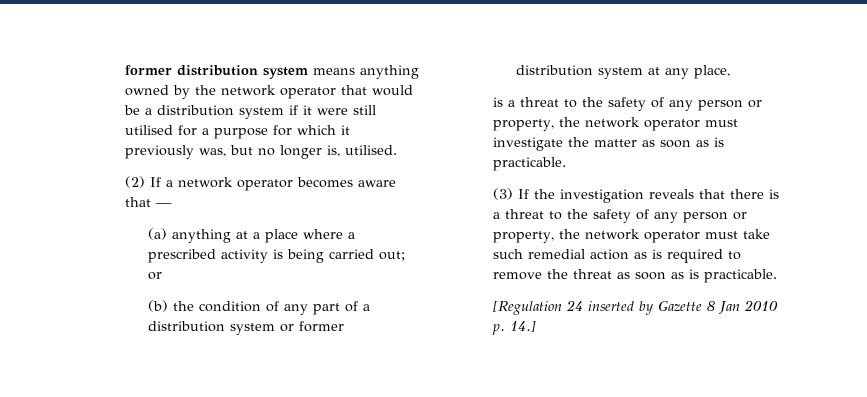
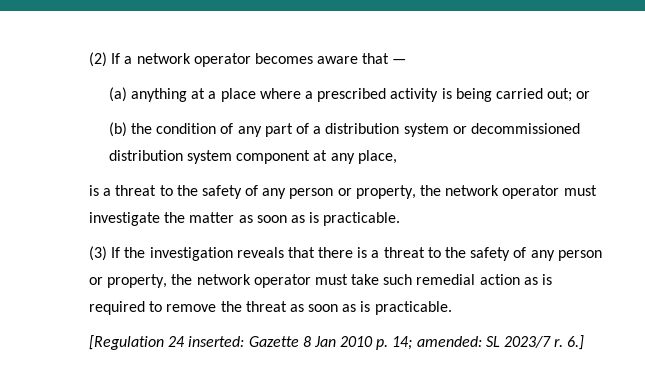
- former distribution system means anything owned by the network operator that would be a distribution system if it were still utilised for a purpose for which it previously was, but no longer is, utilised.
- (b) the condition of any part of a distribution system or former distribution system at any place,
+ (b) the condition of any part of a distribution system or decommissioned distribution system component at any place,
- [Regulation 24 inserted by Gazette 8 Jan 2010 p. 14.]
+ [Regulation 24 inserted: Gazette 8 Jan 2010 p. 14; amended: SL 2023/7 r. 6.]

